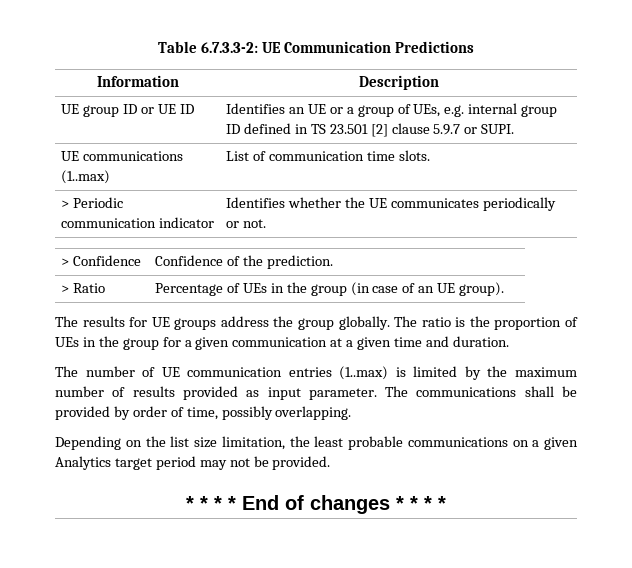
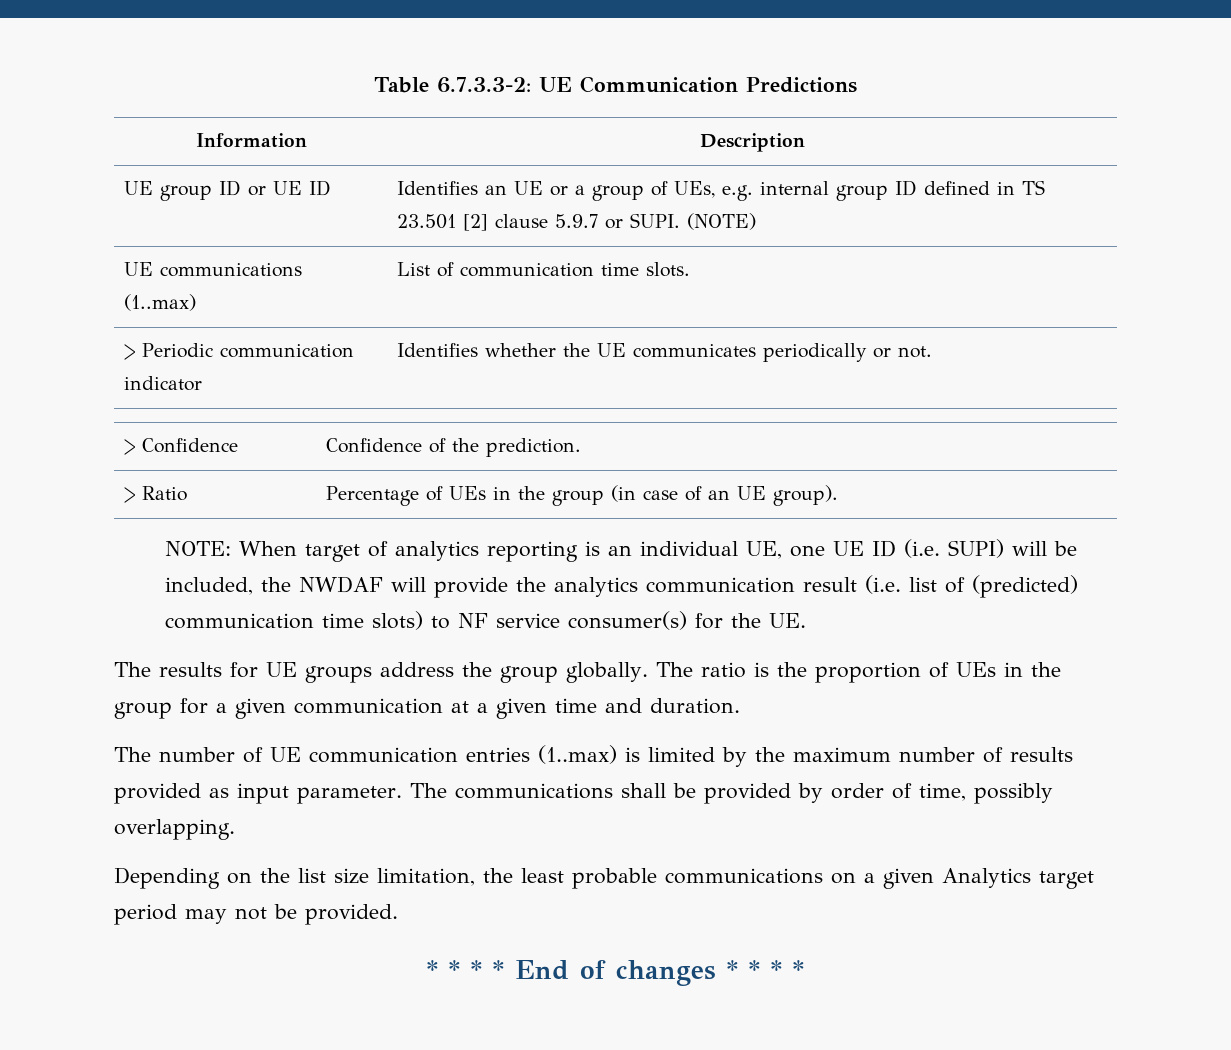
- UE group ID or UE ID | Identifies an UE or a group of UEs, e.g. internal group ID defined in TS 23.501 [2] clause 5.9.7 or SUPI.
+ UE group ID or UE ID | Identifies an UE or a group of UEs, e.g. internal group ID defined in TS 23.501 [2] clause 5.9.7 or SUPI. (NOTE)
+ NOTE: When target of analytics reporting is an individual UE, one UE ID (i.e. SUPI) will be included, the NWDAF will provide the analytics communication result (i.e. list of (predicted) communication time slots) to NF service consumer(s) for the UE.

